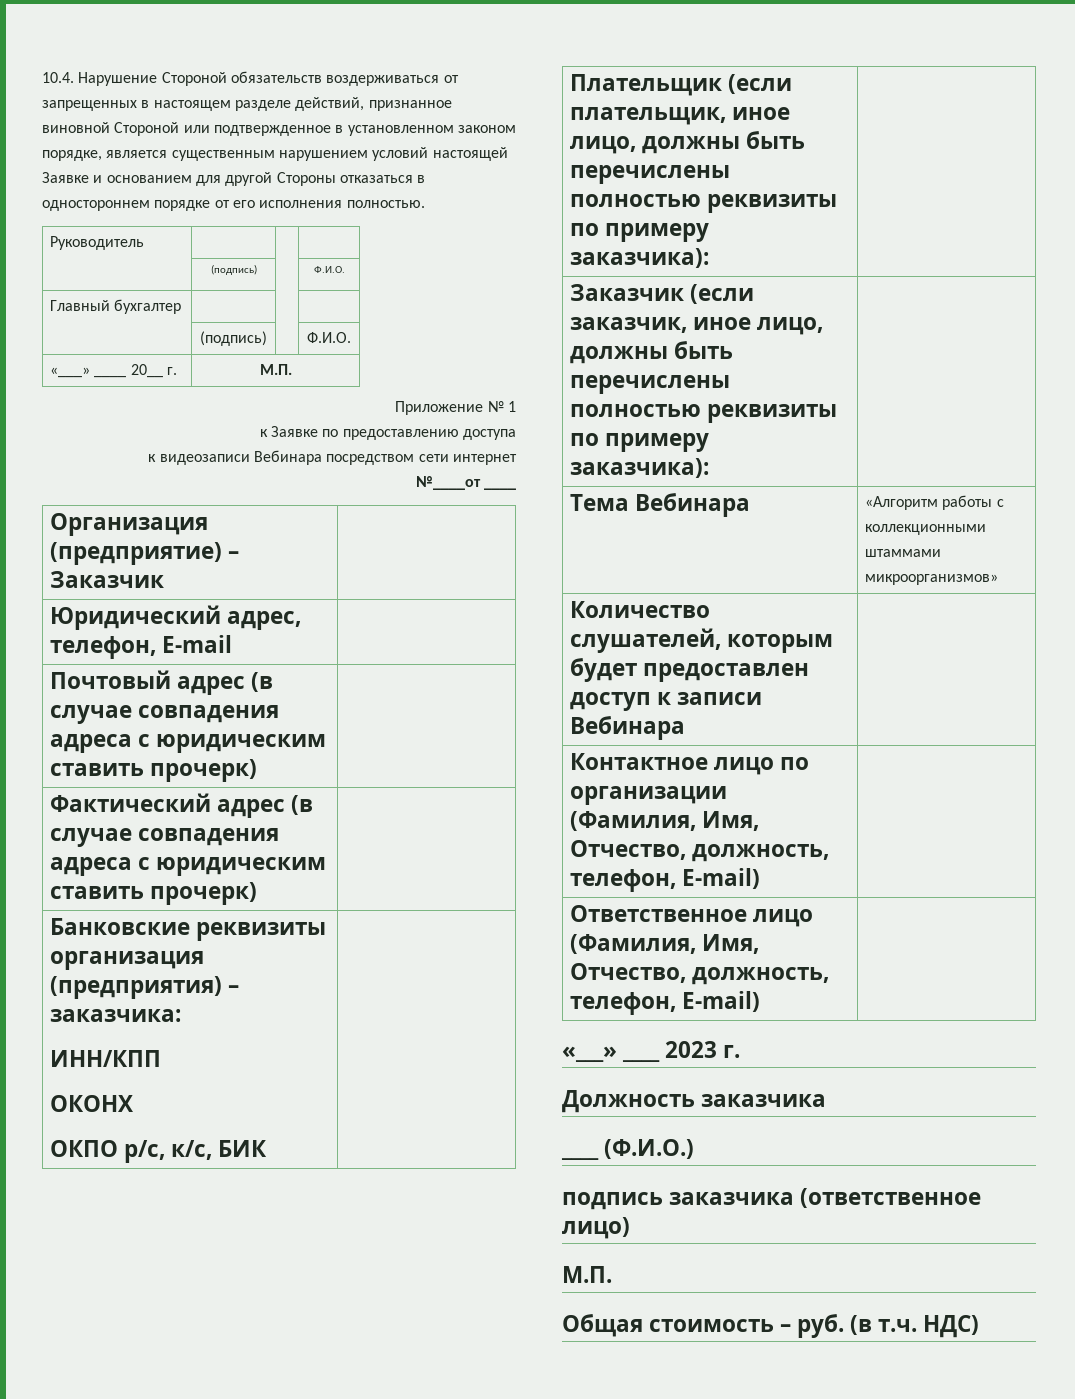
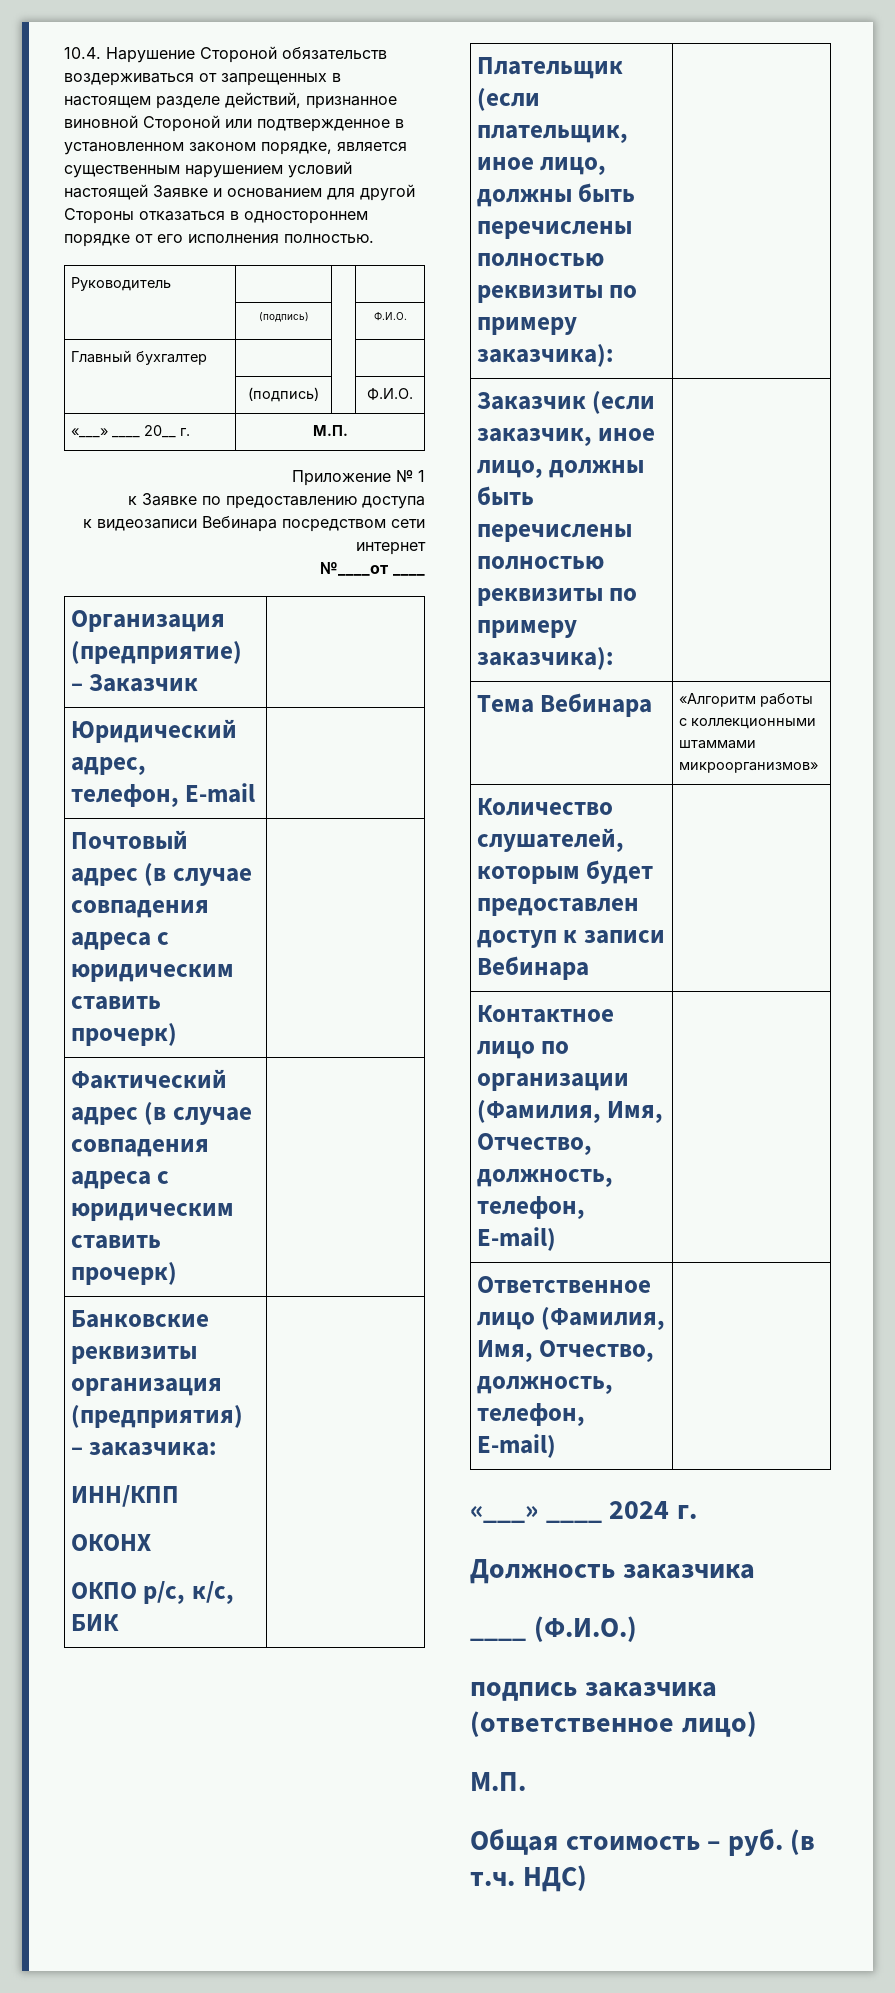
- «___» ____ 2023 г.
+ «___» ____ 2024 г.

